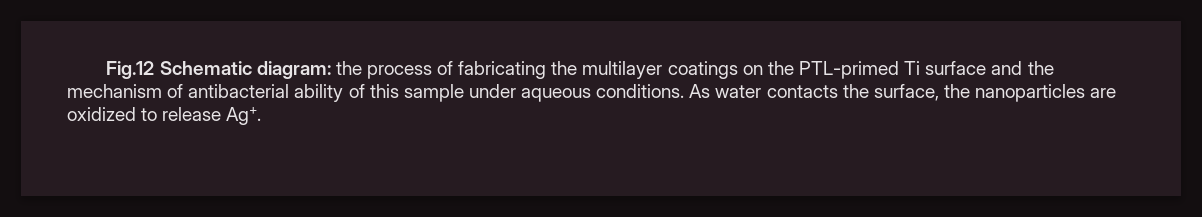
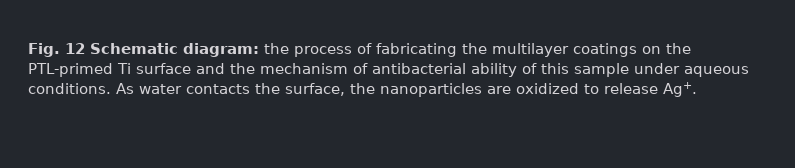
- Fig.12 Schematic diagram: the process of fabricating the multilayer coatings on the PTL-primed Ti surface and the mechanism of antibacterial ability of this sample under aqueous conditions.
+ Fig. 12 Schematic diagram: the process of fabricating the multilayer coatings on the PTL-primed Ti surface and the mechanism of antibacterial ability of this sample under aqueous conditions.

